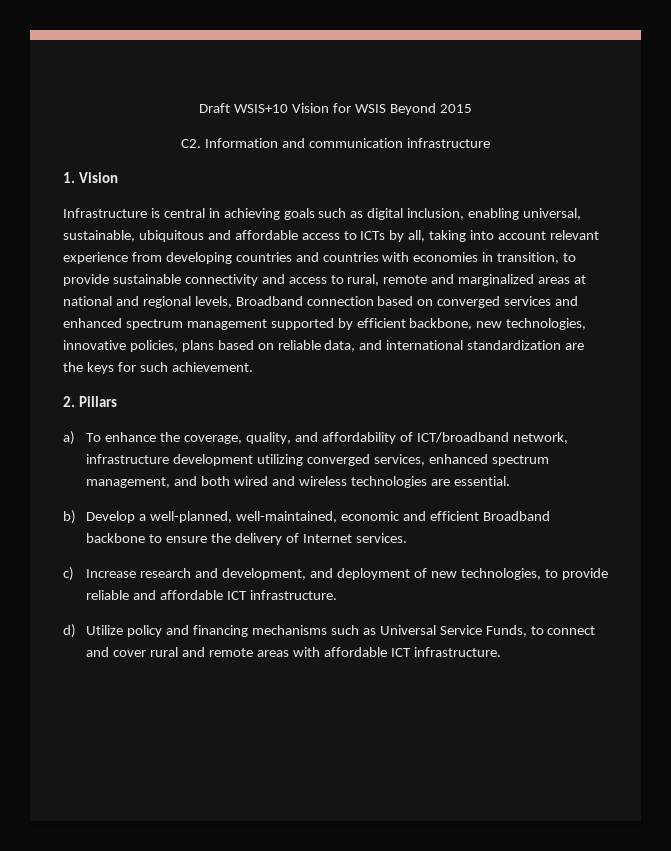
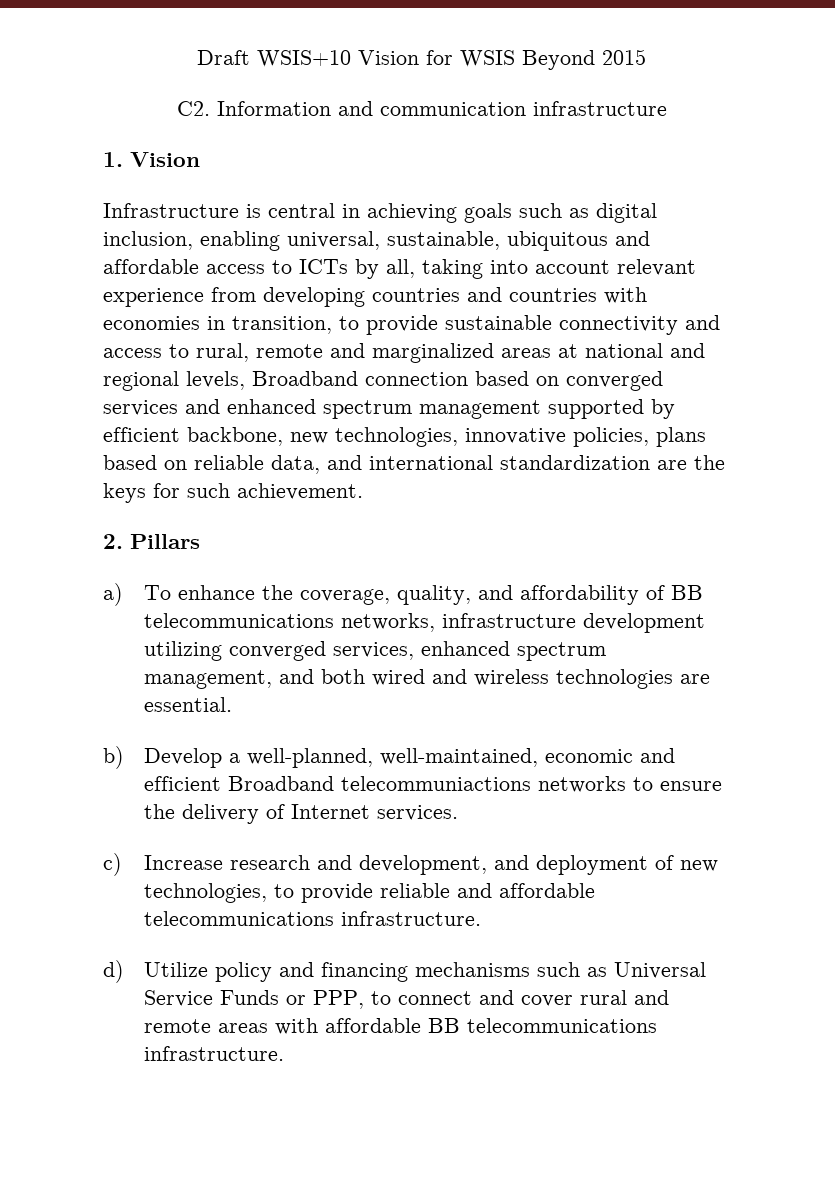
- a) To enhance the coverage, quality, and affordability of ICT/broadband network, infrastructure development utilizing converged services, enhanced spectrum management, and both wired and wireless technologies are essential.
+ a) To enhance the coverage, quality, and affordability of BB telecommunications networks, infrastructure development utilizing converged services, enhanced spectrum management, and both wired and wireless technologies are essential.
- b) Develop a well-planned, well-maintained, economic and efficient Broadband backbone to ensure the delivery of Internet services.
+ b) Develop a well-planned, well-maintained, economic and efficient Broadband telecommuniactions networks to ensure the delivery of Internet services.
- c) Increase research and development, and deployment of new technologies, to provide reliable and affordable ICT infrastructure.
+ c) Increase research and development, and deployment of new technologies, to provide reliable and affordable telecommunications infrastructure.
- d) Utilize policy and financing mechanisms such as Universal Service Funds, to connect and cover rural and remote areas with affordable ICT infrastructure.
+ d) Utilize policy and financing mechanisms such as Universal Service Funds or PPP, to connect and cover rural and remote areas with affordable BB telecommunications infrastructure.

